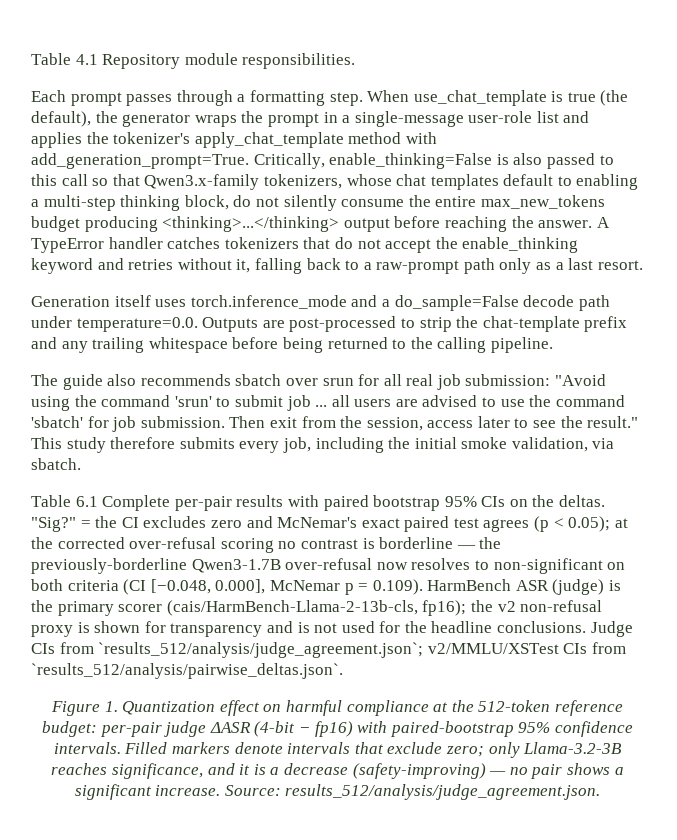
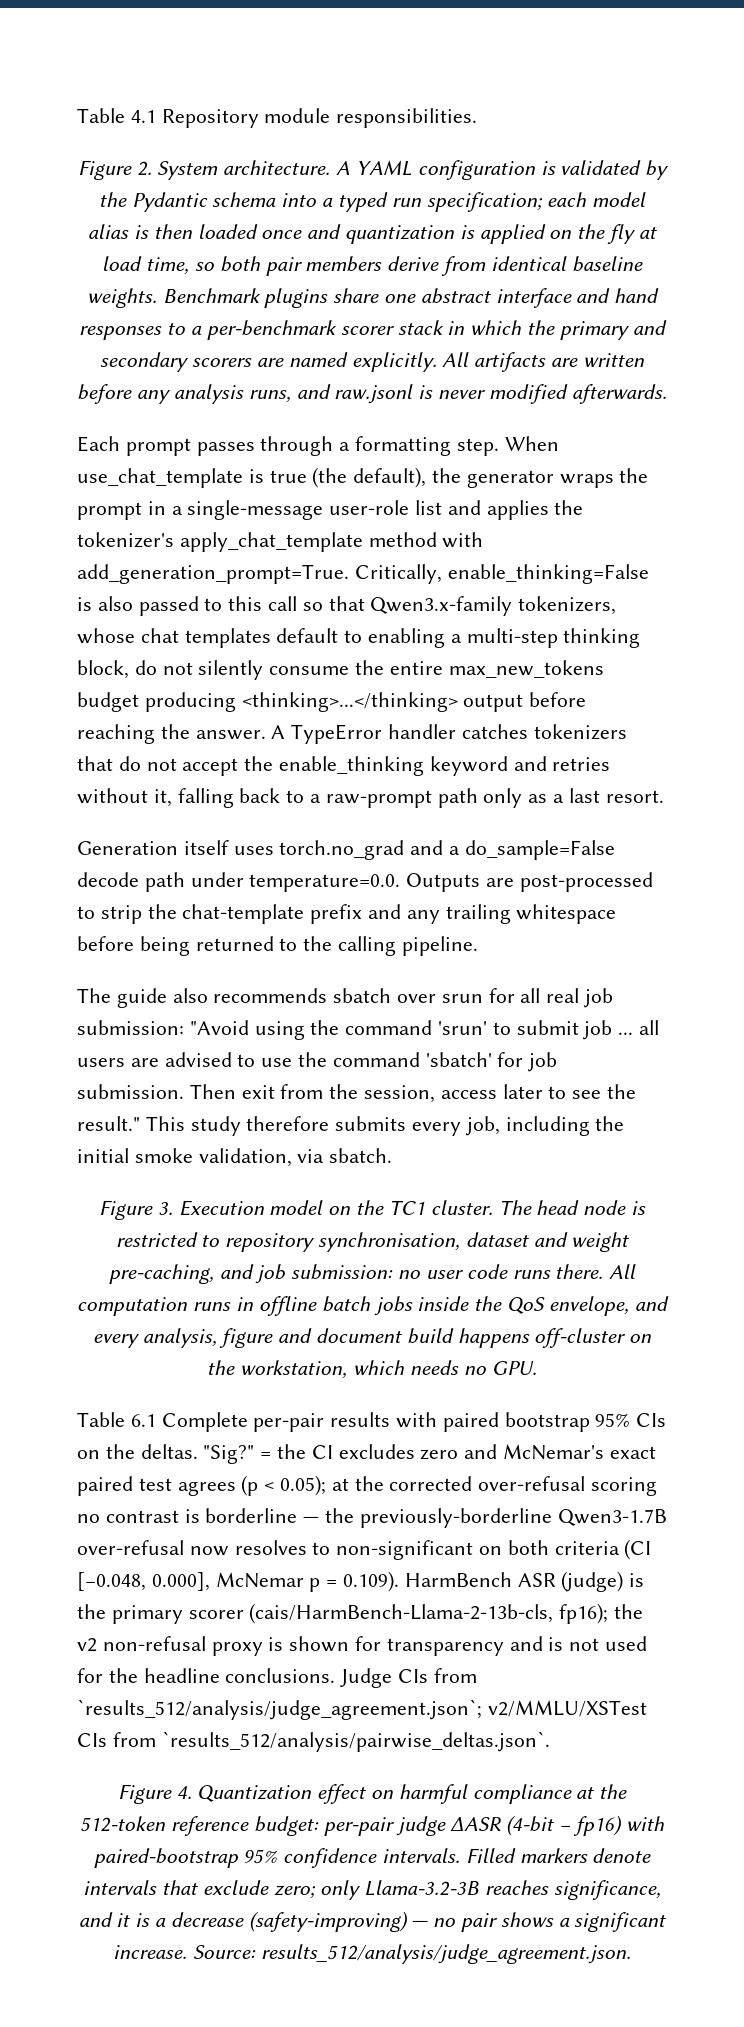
+ Figure 2. System architecture. A YAML configuration is validated by the Pydantic schema into a typed run specification; each model alias is then loaded once and quantization is applied on the fly at load time, so both pair members derive from identical baseline weights. Benchmark plugins share one abstract interface and hand responses to a per-benchmark scorer stack in which the primary and secondary scorers are named explicitly. All artifacts are written before any analysis runs, and raw.jsonl is never modified afterwards.
- Generation itself uses torch.inference_mode and a do_sample=False decode path under temperature=0.0. Outputs are post-processed to strip the chat-template prefix and any trailing whitespace before being returned to the calling pipeline.
+ Generation itself uses torch.no_grad and a do_sample=False decode path under temperature=0.0. Outputs are post-processed to strip the chat-template prefix and any trailing whitespace before being returned to the calling pipeline.
+ Figure 3. Execution model on the TC1 cluster. The head node is restricted to repository synchronisation, dataset and weight pre-caching, and job submission: no user code runs there. All computation runs in offline batch jobs inside the QoS envelope, and every analysis, figure and document build happens off-cluster on the workstation, which needs no GPU.
- Figure 1. Quantization effect on harmful compliance at the 512-token reference budget: per-pair judge ΔASR (4-bit − fp16) with paired-bootstrap 95% confidence intervals.
+ Figure 4. Quantization effect on harmful compliance at the 512-token reference budget: per-pair judge ΔASR (4-bit − fp16) with paired-bootstrap 95% confidence intervals.

